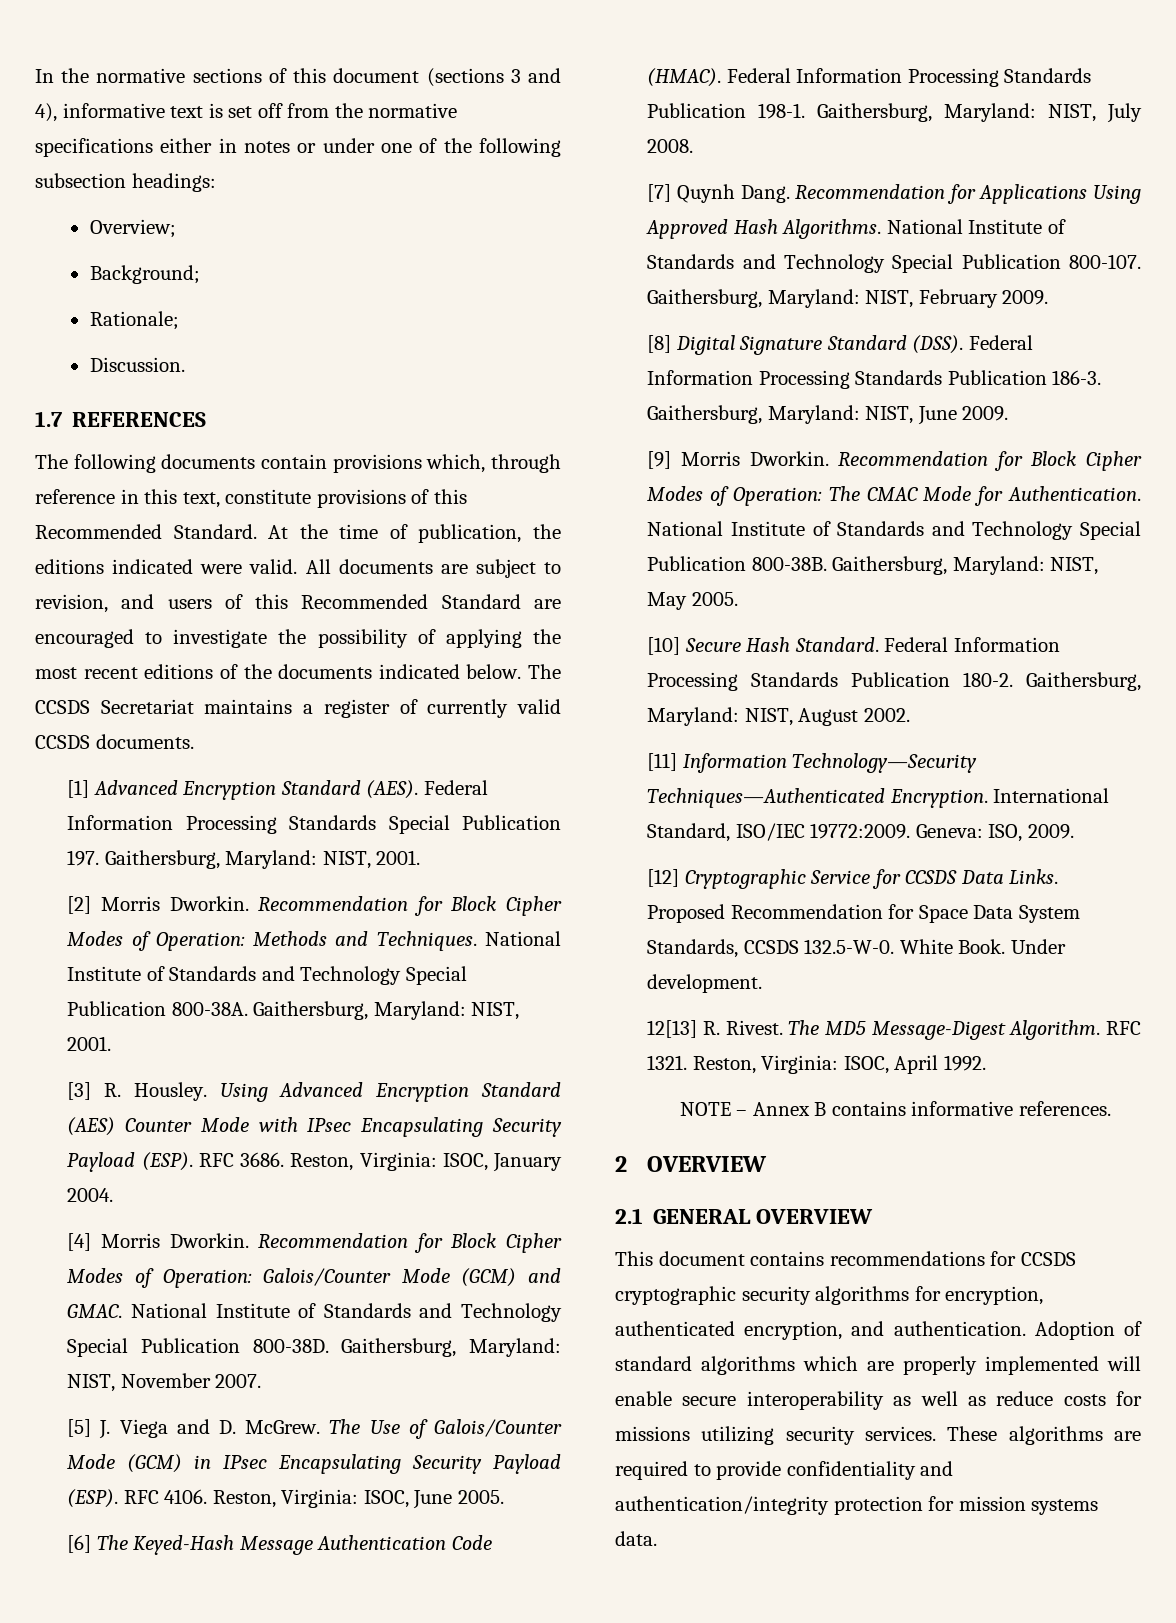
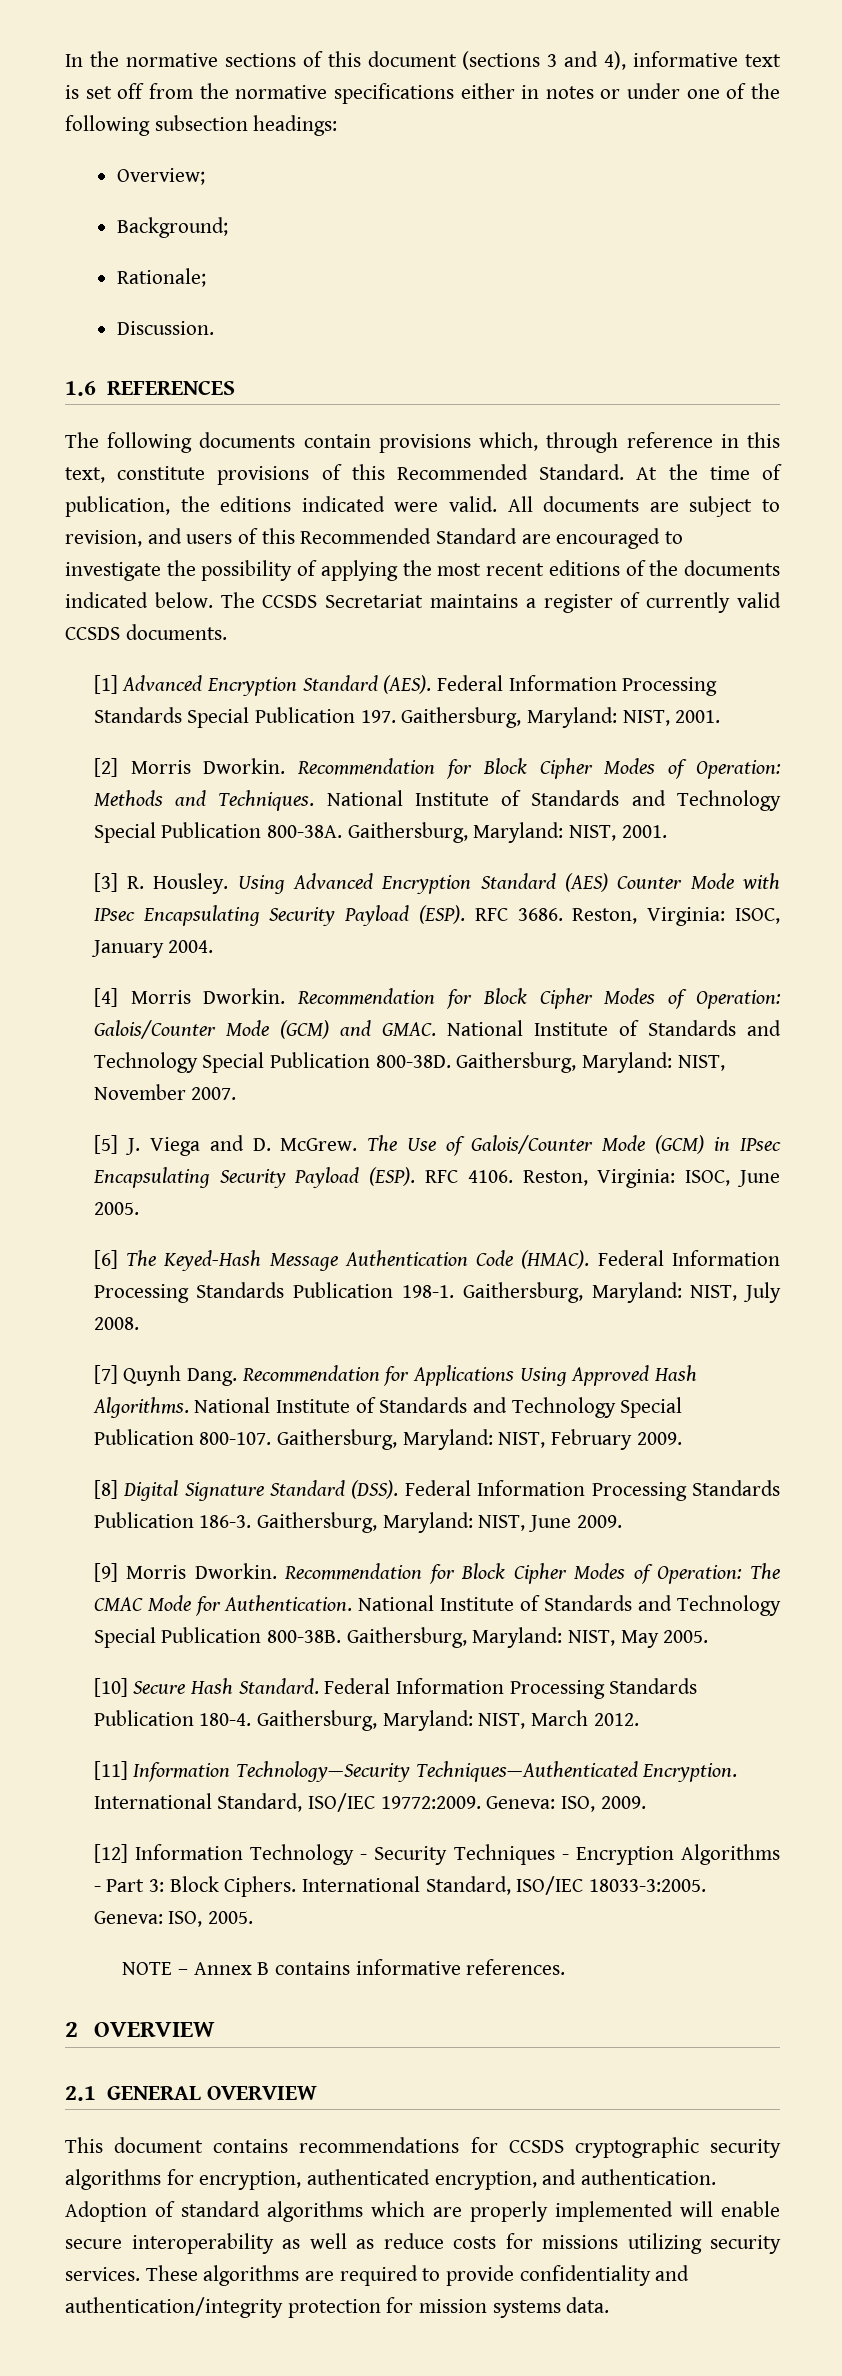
- 1.7 REFERENCES
+ 1.6 REFERENCES
- Federal Information Processing Standards Publication 180-2. Gaithersburg, Maryland: NIST, August 2002.
+ Federal Information Processing Standards Publication 180-4. Gaithersburg, Maryland: NIST, March 2012.
- [12] Cryptographic Service for CCSDS Data Links. Proposed Recommendation for Space Data System Standards, CCSDS 132.5-W-0. White Book. Under development.
- 12[13] R. Rivest. The MD5 Message-Digest Algorithm. RFC 1321. Reston, Virginia: ISOC, April 1992.
+ [12] Information Technology - Security Techniques - Encryption Algorithms - Part 3: Block Ciphers. International Standard, ISO/IEC 18033-3:2005. Geneva: ISO, 2005.

